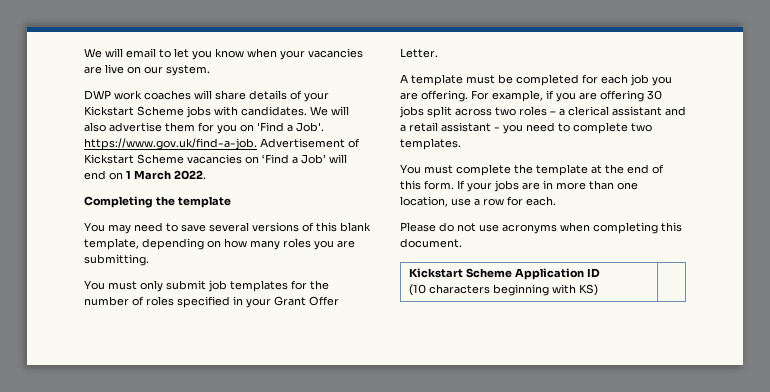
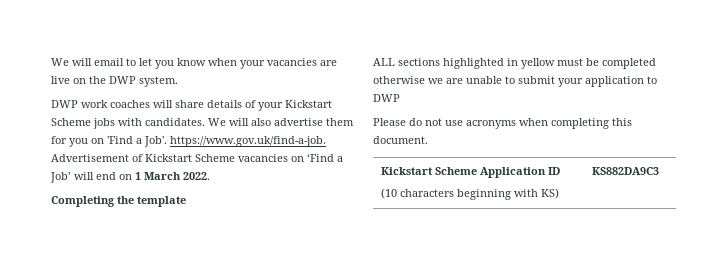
- We will email to let you know when your vacancies are live on our system.
+ We will email to let you know when your vacancies are live on the DWP system.
- You may need to save several versions of this blank template, depending on how many roles you are submitting.
- You must only submit job templates for the number of roles specified in your Grant Offer Letter.
- A template must be completed for each job you are offering. For example, if you are offering 30 jobs split across two roles – a clerical assistant and a retail assistant - you need to complete two templates.
- You must complete the template at the end of this form. If your jobs are in more than one location, use a row for each.
+ ALL sections highlighted in yellow must be completed otherwise we are unable to submit your application to DWP
  Kickstart Scheme Application ID
- (10 characters beginning with KS) |
+ (10 characters beginning with KS) | KS882DA9C3

